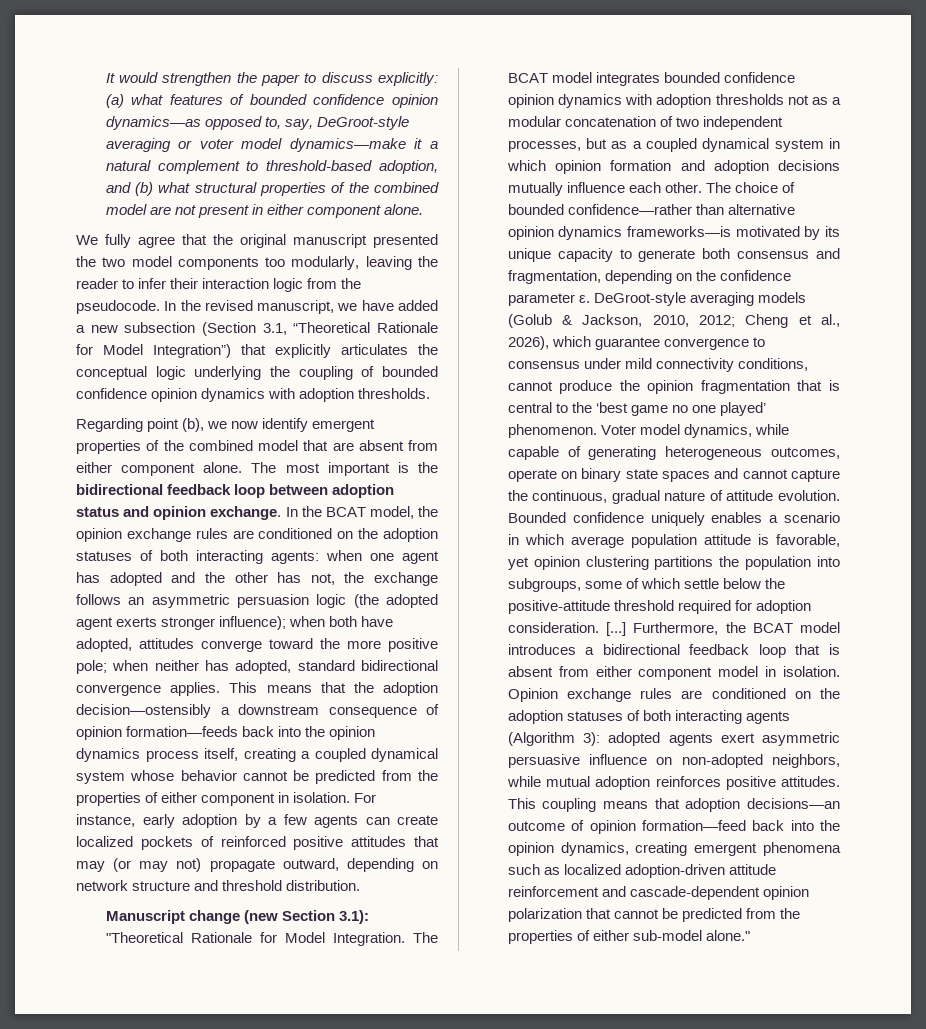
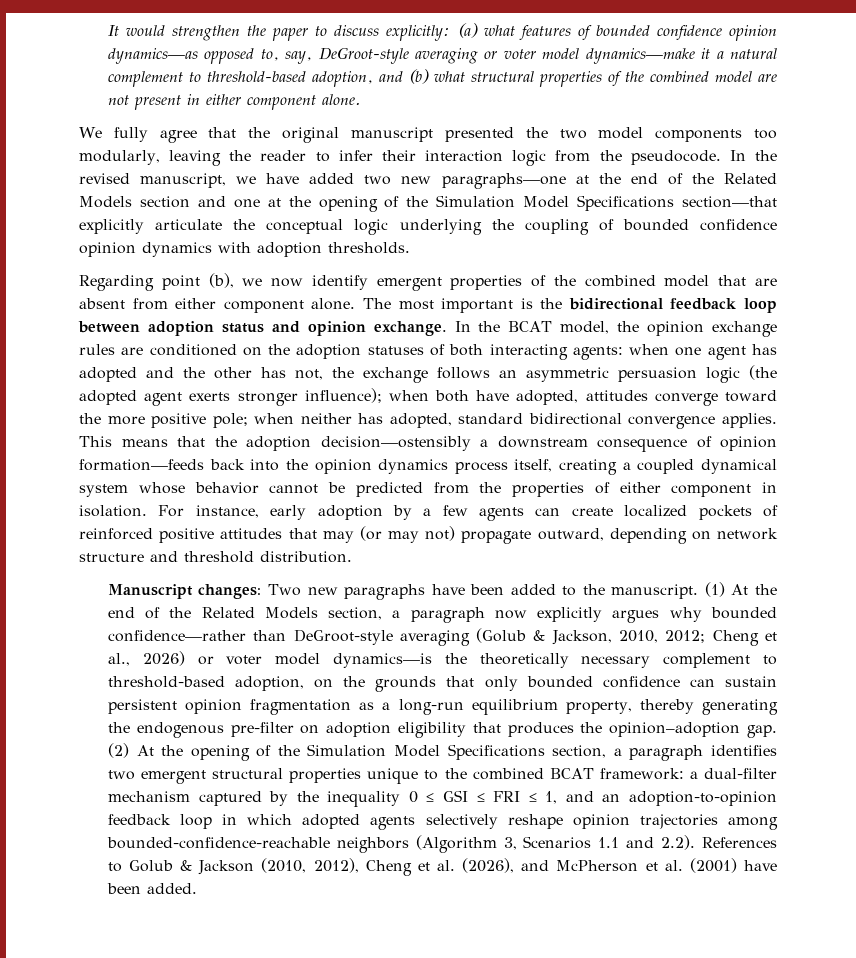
- In the revised manuscript, we have added a new subsection (Section 3.1, “Theoretical Rationale for Model Integration”) that explicitly articulates the conceptual logic underlying the coupling of bounded confidence opinion dynamics with adoption thresholds.
+ In the revised manuscript, we have added two new paragraphs—one at the end of the Related Models section and one at the opening of the Simulation Model Specifications section—that explicitly articulate the conceptual logic underlying the coupling of bounded confidence opinion dynamics with adoption thresholds.
- Manuscript change (new Section 3.1): "Theoretical Rationale for Model Integration. The BCAT model integrates bounded confidence opinion dynamics with adoption thresholds not as a modular concatenation of two independent processes, but as a coupled dynamical system in which opinion formation and adoption decisions mutually influence each other. The choice of bounded confidence—rather than alternative opinion dynamics frameworks—is motivated by its unique capacity to generate both consensus and fragmentation, depending on the confidence parameter ε. DeGroot-style averaging models (Golub & Jackson, 2010, 2012; Cheng et al., 2026), which guarantee convergence to consensus under mild connectivity conditions, cannot produce the opinion fragmentation that is central to the ‘best game no one played’ phenomenon. Voter model dynamics, while capable of generating heterogeneous outcomes, operate on binary state spaces and cannot capture the continuous, gradual nature of attitude evolution. Bounded confidence uniquely enables a scenario in which average population attitude is favorable, yet opinion clustering partitions the population into subgroups, some of which settle below the positive-attitude threshold required for adoption consideration. [...] Furthermore, the BCAT model introduces a bidirectional feedback loop that is absent from either component model in isolation. Opinion exchange rules are conditioned on the adoption statuses of both interacting agents (Algorithm 3): adopted agents exert asymmetric persuasive influence on non-adopted neighbors, while mutual adoption reinforces positive attitudes. This coupling means that adoption decisions—an outcome of opinion formation—feed back into the opinion dynamics, creating emergent phenomena such as localized adoption-driven attitude reinforcement and cascade-dependent opinion polarization that cannot be predicted from the properties of either sub-model alone."
+ Manuscript changes: Two new paragraphs have been added to the manuscript. (1) At the end of the Related Models section, a paragraph now explicitly argues why bounded confidence—rather than DeGroot-style averaging (Golub & Jackson, 2010, 2012; Cheng et al., 2026) or voter model dynamics—is the theoretically necessary complement to threshold-based adoption, on the grounds that only bounded confidence can sustain persistent opinion fragmentation as a long-run equilibrium property, thereby generating the endogenous pre-filter on adoption eligibility that produces the opinion–adoption gap. (2) At the opening of the Simulation Model Specifications section, a paragraph identifies two emergent structural properties unique to the combined BCAT framework: a dual-filter mechanism captured by the inequality 0 ≤ GSI ≤ FRI ≤ 1, and an adoption-to-opinion feedback loop in which adopted agents selectively reshape opinion trajectories among bounded-confidence-reachable neighbors (Algorithm 3, Scenarios 1.1 and 2.2). References to Golub & Jackson (2010, 2012), Cheng et al. (2026), and McPherson et al. (2001) have been added.

